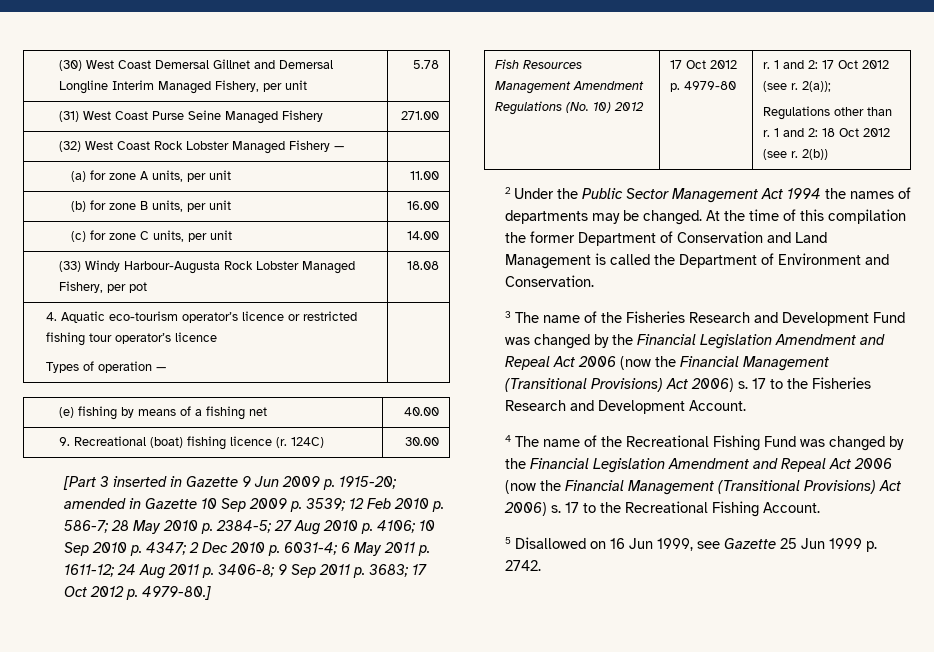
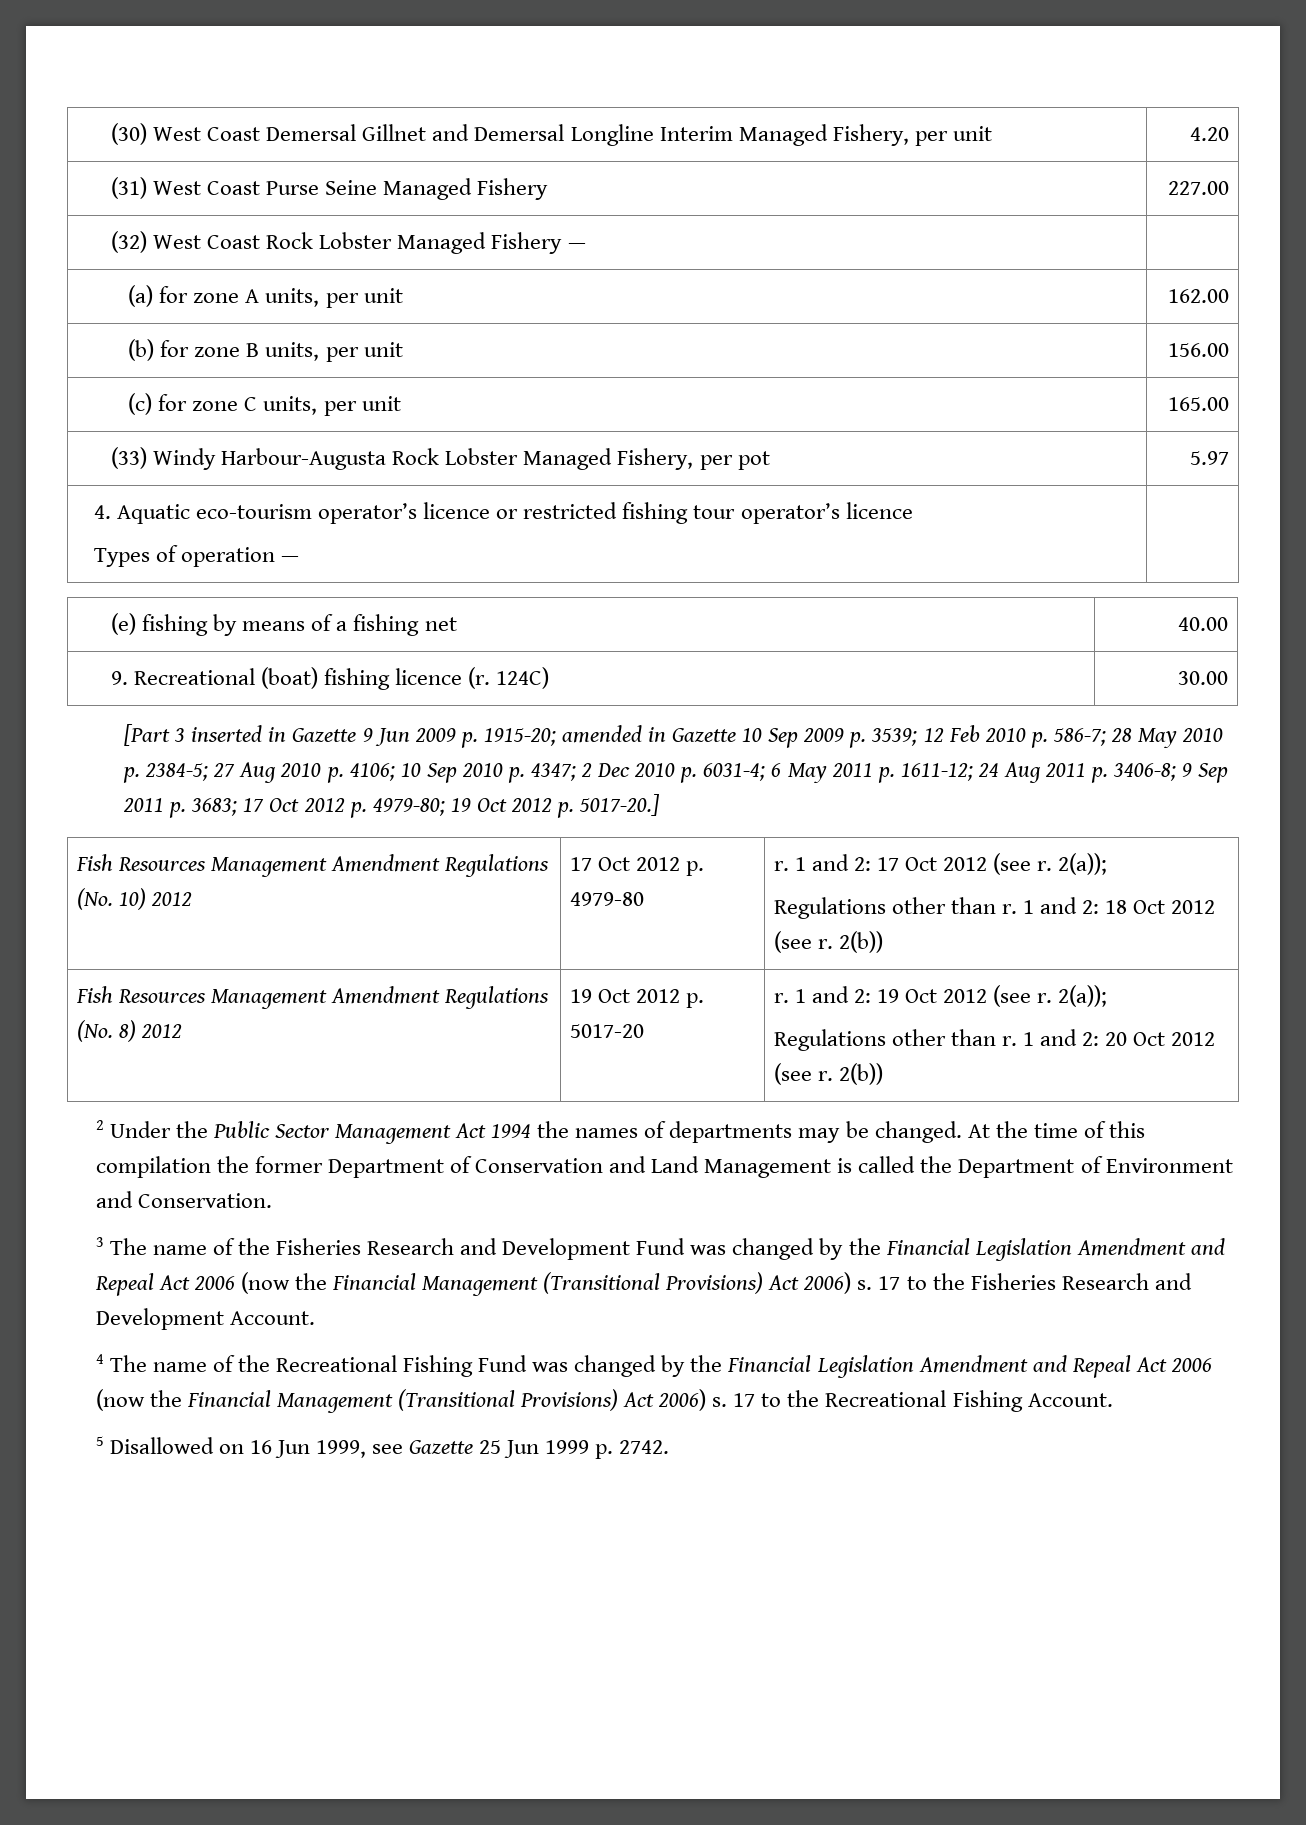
- (30) West Coast Demersal Gillnet and Demersal Longline Interim Managed Fishery, per unit | 5.78
+ (30) West Coast Demersal Gillnet and Demersal Longline Interim Managed Fishery, per unit | 4.20
- (31) West Coast Purse Seine Managed Fishery | 271.00
+ (31) West Coast Purse Seine Managed Fishery | 227.00
- (a) for zone A units, per unit | 11.00
+ (a) for zone A units, per unit | 162.00
- (b) for zone B units, per unit | 16.00
+ (b) for zone B units, per unit | 156.00
- (c) for zone C units, per unit | 14.00
+ (c) for zone C units, per unit | 165.00
- (33) Windy Harbour-Augusta Rock Lobster Managed Fishery, per pot | 18.08
+ (33) Windy Harbour-Augusta Rock Lobster Managed Fishery, per pot | 5.97
- 17 Oct 2012 p. 4979-80.]
+ 17 Oct 2012 p. 4979-80; 19 Oct 2012 p. 5017-20.]
+ Fish Resources Management Amendment Regulations (No. 8) 2012 | 19 Oct 2012 p. 5017-20 | r. 1 and 2: 19 Oct 2012 (see r. 2(a));
+ Regulations other than r. 1 and 2: 20 Oct 2012 (see r. 2(b))

